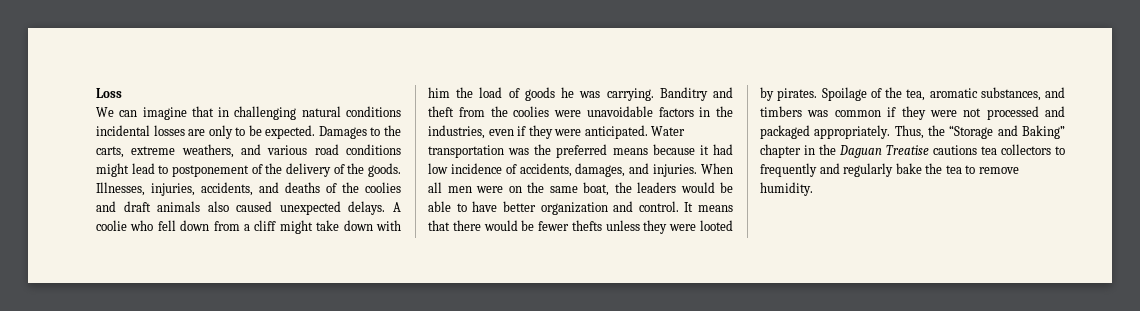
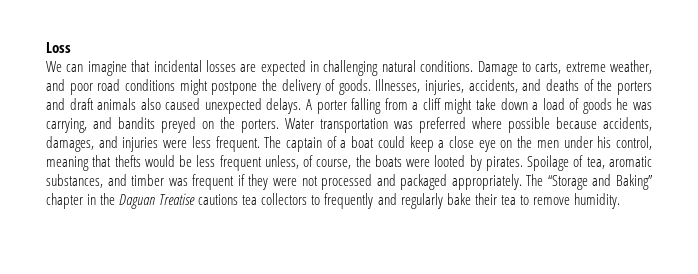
- We can imagine that in challenging natural conditions incidental losses are only to be expected. Damages to the carts, extreme weathers, and various road conditions might lead to postponement of the delivery of the goods.
+ We can imagine that incidental losses are expected in challenging natural conditions. Damage to carts, extreme weather, and poor road conditions might postpone the delivery of goods.
- Illnesses, injuries, accidents, and deaths of the coolies and draft animals also caused unexpected delays.
+ Illnesses, injuries, accidents, and deaths of the porters and draft animals also caused unexpected delays.
- A coolie who fell down from a cliff might take down with him the load of goods he was carrying. Banditry and theft from the coolies were unavoidable factors in the industries, even if they were anticipated. Water transportation was the preferred means because it had low incidence of accidents, damages, and injuries. When all men were on the same boat, the leaders would be able to have better organization and control. It means that there would be fewer thefts unless they were looted by pirates.
+ A porter falling from a cliff might take down a load of goods he was carrying, and bandits preyed on the porters. Water transportation was preferred where possible because accidents, damages, and injuries were less frequent. The captain of a boat could keep a close eye on the men under his control, meaning that thefts would be less frequent unless, of course, the boats were looted by pirates.
- Spoilage of the tea, aromatic substances, and timbers was common if they were not processed and packaged appropriately.
+ Spoilage of tea, aromatic substances, and timber was frequent if they were not processed and packaged appropriately.
- Thus, the “Storage and Baking” chapter in the Daguan Treatise cautions tea collectors to frequently and regularly bake the tea to remove humidity.
+ The “Storage and Baking” chapter in the Daguan Treatise cautions tea collectors to frequently and regularly bake their tea to remove humidity.

